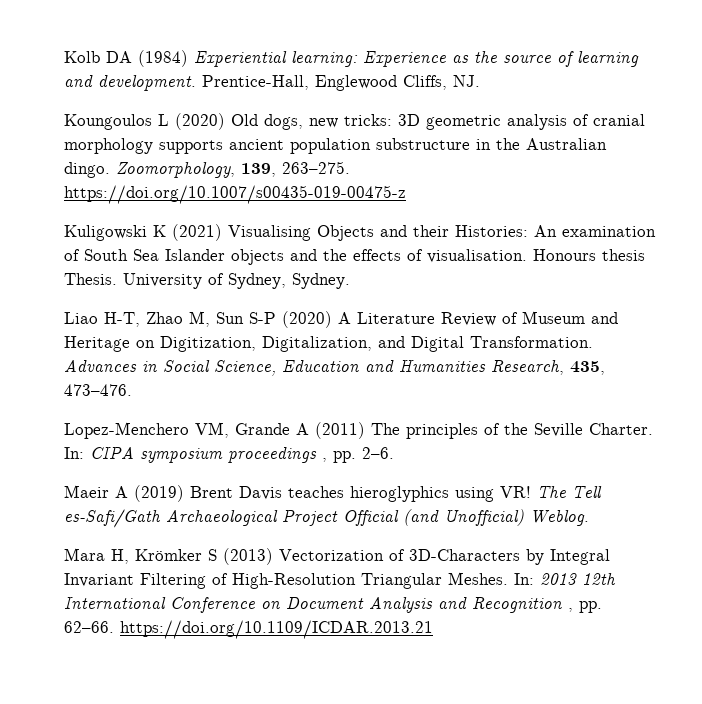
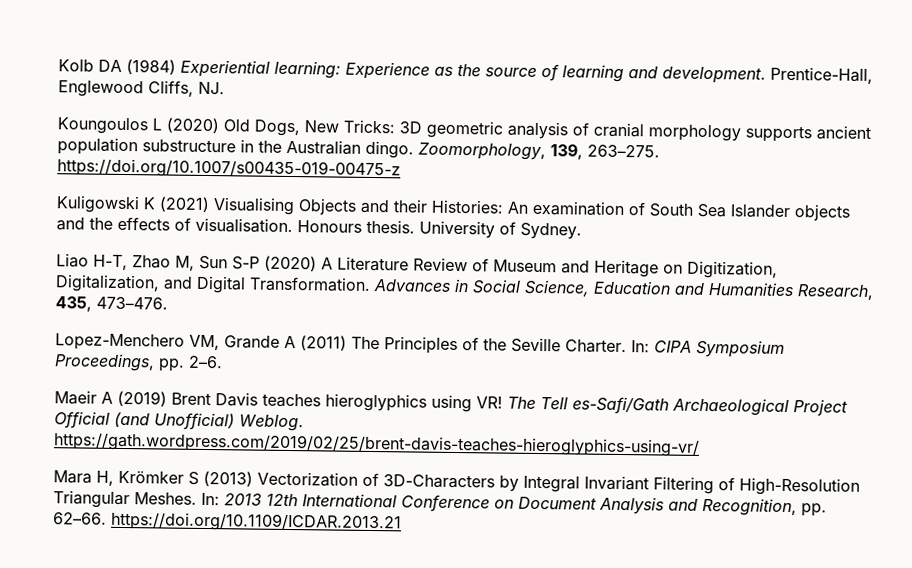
- Koungoulos L (2020) Old dogs, new tricks: 3D geometric analysis of cranial morphology supports ancient population substructure in the Australian dingo.
+ Koungoulos L (2020) Old Dogs, New Tricks: 3D geometric analysis of cranial morphology supports ancient population substructure in the Australian dingo.
- Honours thesis Thesis.
+ Honours thesis.
- University of Sydney, Sydney.
+ University of Sydney.
- Lopez-Menchero VM, Grande A (2011) The principles of the Seville Charter.
+ Lopez-Menchero VM, Grande A (2011) The Principles of the Seville Charter.
- In: CIPA symposium proceedings , pp. 2–6.
+ In: CIPA Symposium Proceedings, pp. 2–6.
- The Tell es-Safi/Gath Archaeological Project Official (and Unofficial) Weblog.
+ The Tell es-Safi/Gath Archaeological Project Official (and Unofficial) Weblog. https://gath.wordpress.com/2019/02/25/brent-davis-teaches-hieroglyphics-using-vr/
- In: 2013 12th International Conference on Document Analysis and Recognition , pp. 62–66. https://doi.org/10.1109/ICDAR.2013.21
+ In: 2013 12th International Conference on Document Analysis and Recognition, pp. 62–66. https://doi.org/10.1109/ICDAR.2013.21

